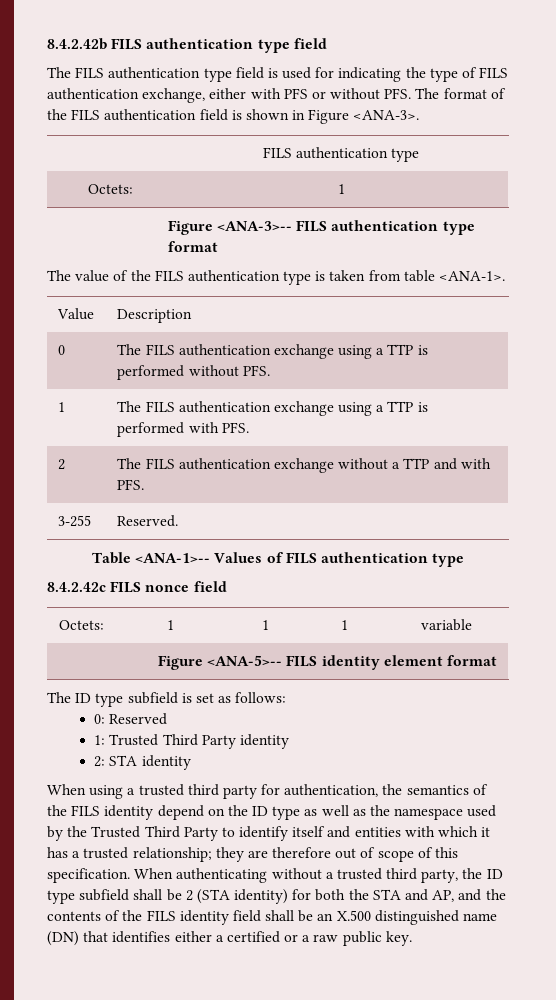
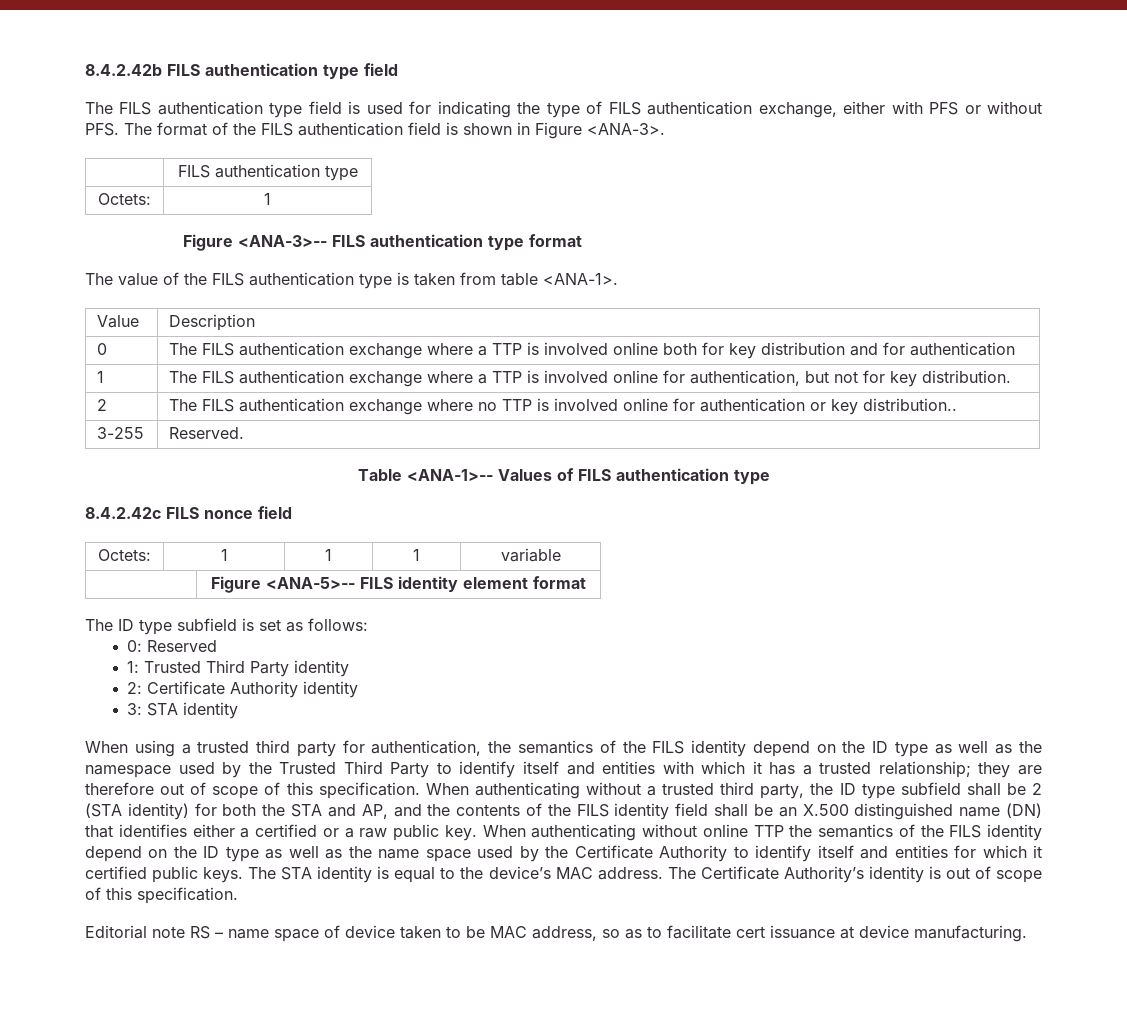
- 0 | The FILS authentication exchange using a TTP is performed without PFS.
+ 0 | The FILS authentication exchange where a TTP is involved online both for key distribution and for authentication
- 1 | The FILS authentication exchange using a TTP is performed with PFS.
+ 1 | The FILS authentication exchange where a TTP is involved online for authentication, but not for key distribution.
- 2 | The FILS authentication exchange without a TTP and with PFS.
+ 2 | The FILS authentication exchange where no TTP is involved online for authentication or key distribution..
- 2: STA identity
+ 2: Certificate Authority identity
+ 3: STA identity
+ When authenticating without online TTP the semantics of the FILS identity depend on the ID type as well as the name space used by the Certificate Authority to identify itself and entities for which it certified public keys. The STA identity is equal to the device’s MAC address. The Certificate Authority’s identity is out of scope of this specification.
+ Editorial note RS – name space of device taken to be MAC address, so as to facilitate cert issuance at device manufacturing.

